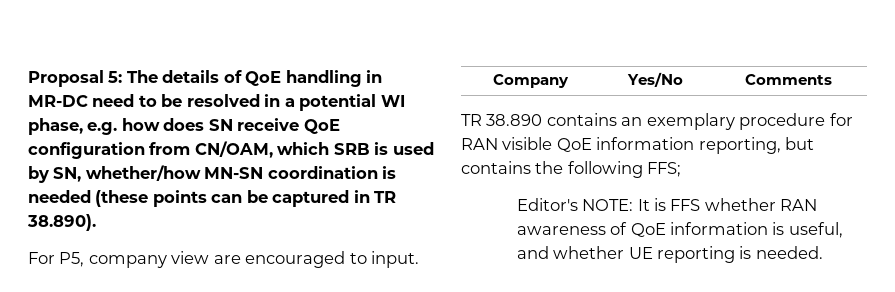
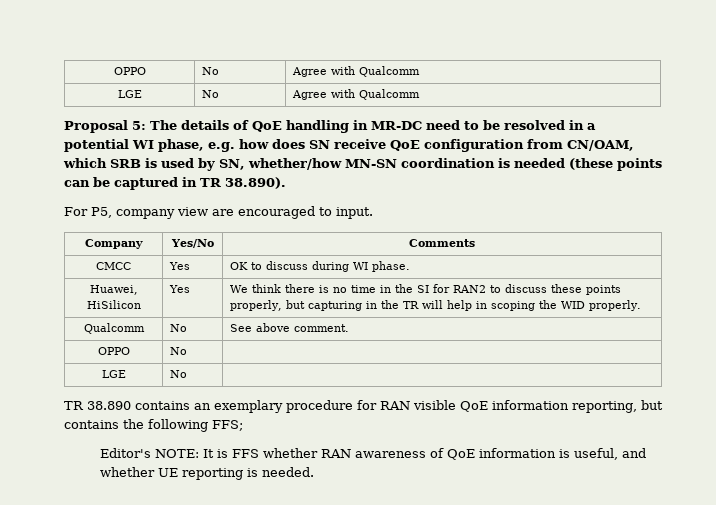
+ OPPO | No | Agree with Qualcomm
+ LGE | No | Agree with Qualcomm
+ CMCC | Yes | OK to discuss during WI phase.
+ Huawei, HiSilicon | Yes | We think there is no time in the SI for RAN2 to discuss these points properly, but capturing in the TR will help in scoping the WID properly.
+ Qualcomm | No | See above comment.
+ OPPO | No |
+ LGE | No |

